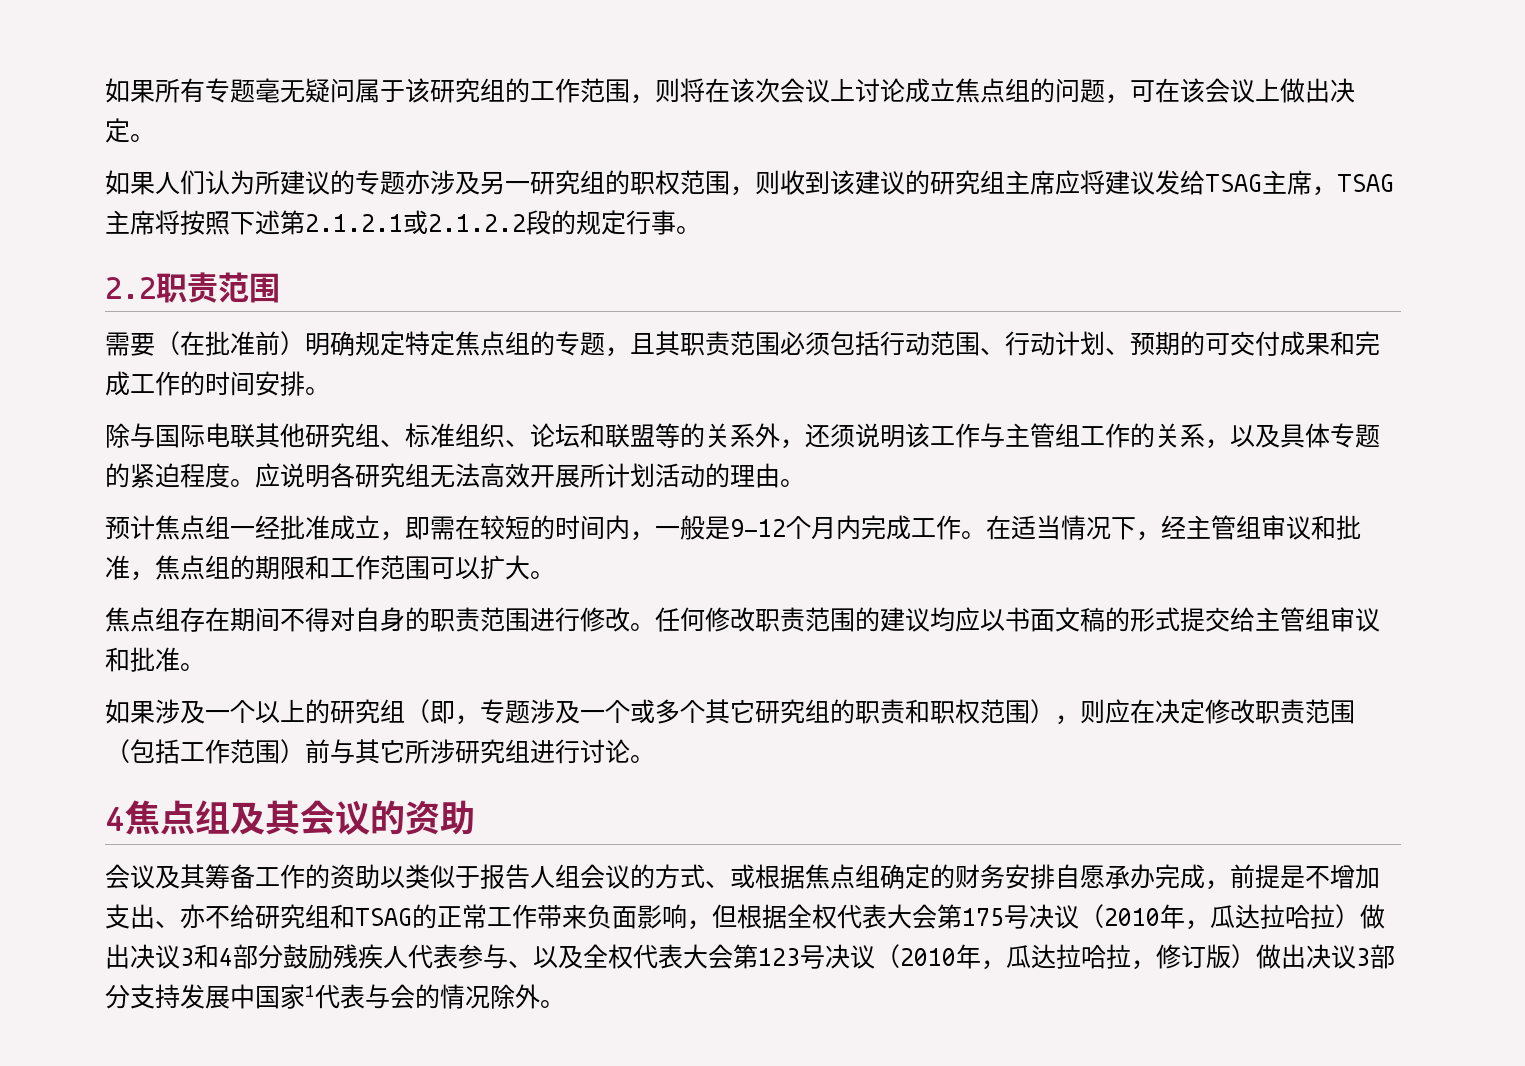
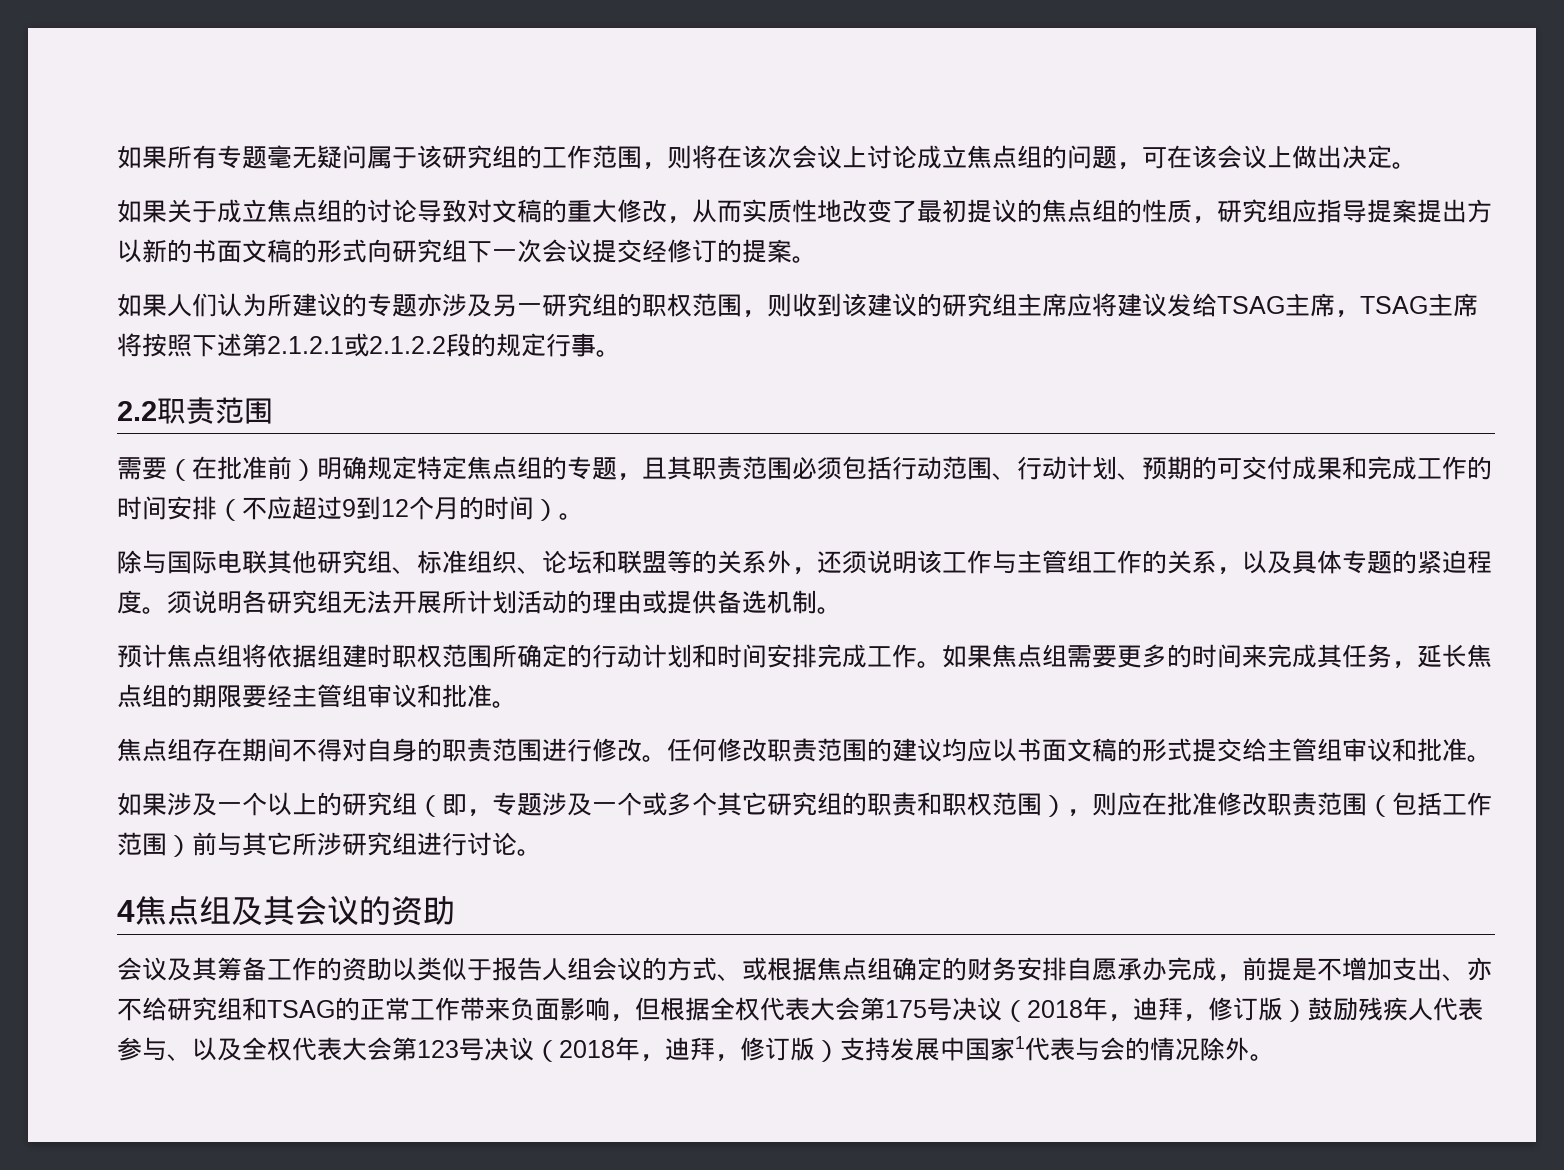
+ 如果关于成立焦点组的讨论导致对文稿的重大修改，从而实质性地改变了最初提议的焦点组的性质，研究组应指导提案提出方以新的书面文稿的形式向研究组下一次会议提交经修订的提案。
- 需要（在批准前）明确规定特定焦点组的专题，且其职责范围必须包括行动范围、行动计划、预期的可交付成果和完成工作的时间安排。
+ 需要（在批准前）明确规定特定焦点组的专题，且其职责范围必须包括行动范围、行动计划、预期的可交付成果和完成工作的时间安排（不应超过9到12个月的时间）。
- 应说明各研究组无法高效开展所计划活动的理由。
+ 须说明各研究组无法开展所计划活动的理由或提供备选机制。
- 预计焦点组一经批准成立，即需在较短的时间内，一般是9-12个月内完成工作。在适当情况下，经主管组审议和批准，焦点组的期限和工作范围可以扩大。
+ 预计焦点组将依据组建时职权范围所确定的行动计划和时间安排完成工作。如果焦点组需要更多的时间来完成其任务，延长焦点组的期限要经主管组审议和批准。
- 如果涉及一个以上的研究组（即，专题涉及一个或多个其它研究组的职责和职权范围），则应在决定修改职责范围（包括工作范围）前与其它所涉研究组进行讨论。
+ 如果涉及一个以上的研究组（即，专题涉及一个或多个其它研究组的职责和职权范围），则应在批准修改职责范围（包括工作范围）前与其它所涉研究组进行讨论。
- 会议及其筹备工作的资助以类似于报告人组会议的方式、或根据焦点组确定的财务安排自愿承办完成，前提是不增加支出、亦不给研究组和TSAG的正常工作带来负面影响，但根据全权代表大会第175号决议（2010年，瓜达拉哈拉）做出决议3和4部分鼓励残疾人代表参与、以及全权代表大会第123号决议（2010年，瓜达拉哈拉，修订版）做出决议3部分支持发展中国家1代表与会的情况除外。
+ 会议及其筹备工作的资助以类似于报告人组会议的方式、或根据焦点组确定的财务安排自愿承办完成，前提是不增加支出、亦不给研究组和TSAG的正常工作带来负面影响，但根据全权代表大会第175号决议（2018年，迪拜，修订版）鼓励残疾人代表参与、以及全权代表大会第123号决议（2018年，迪拜，修订版）支持发展中国家1代表与会的情况除外。

